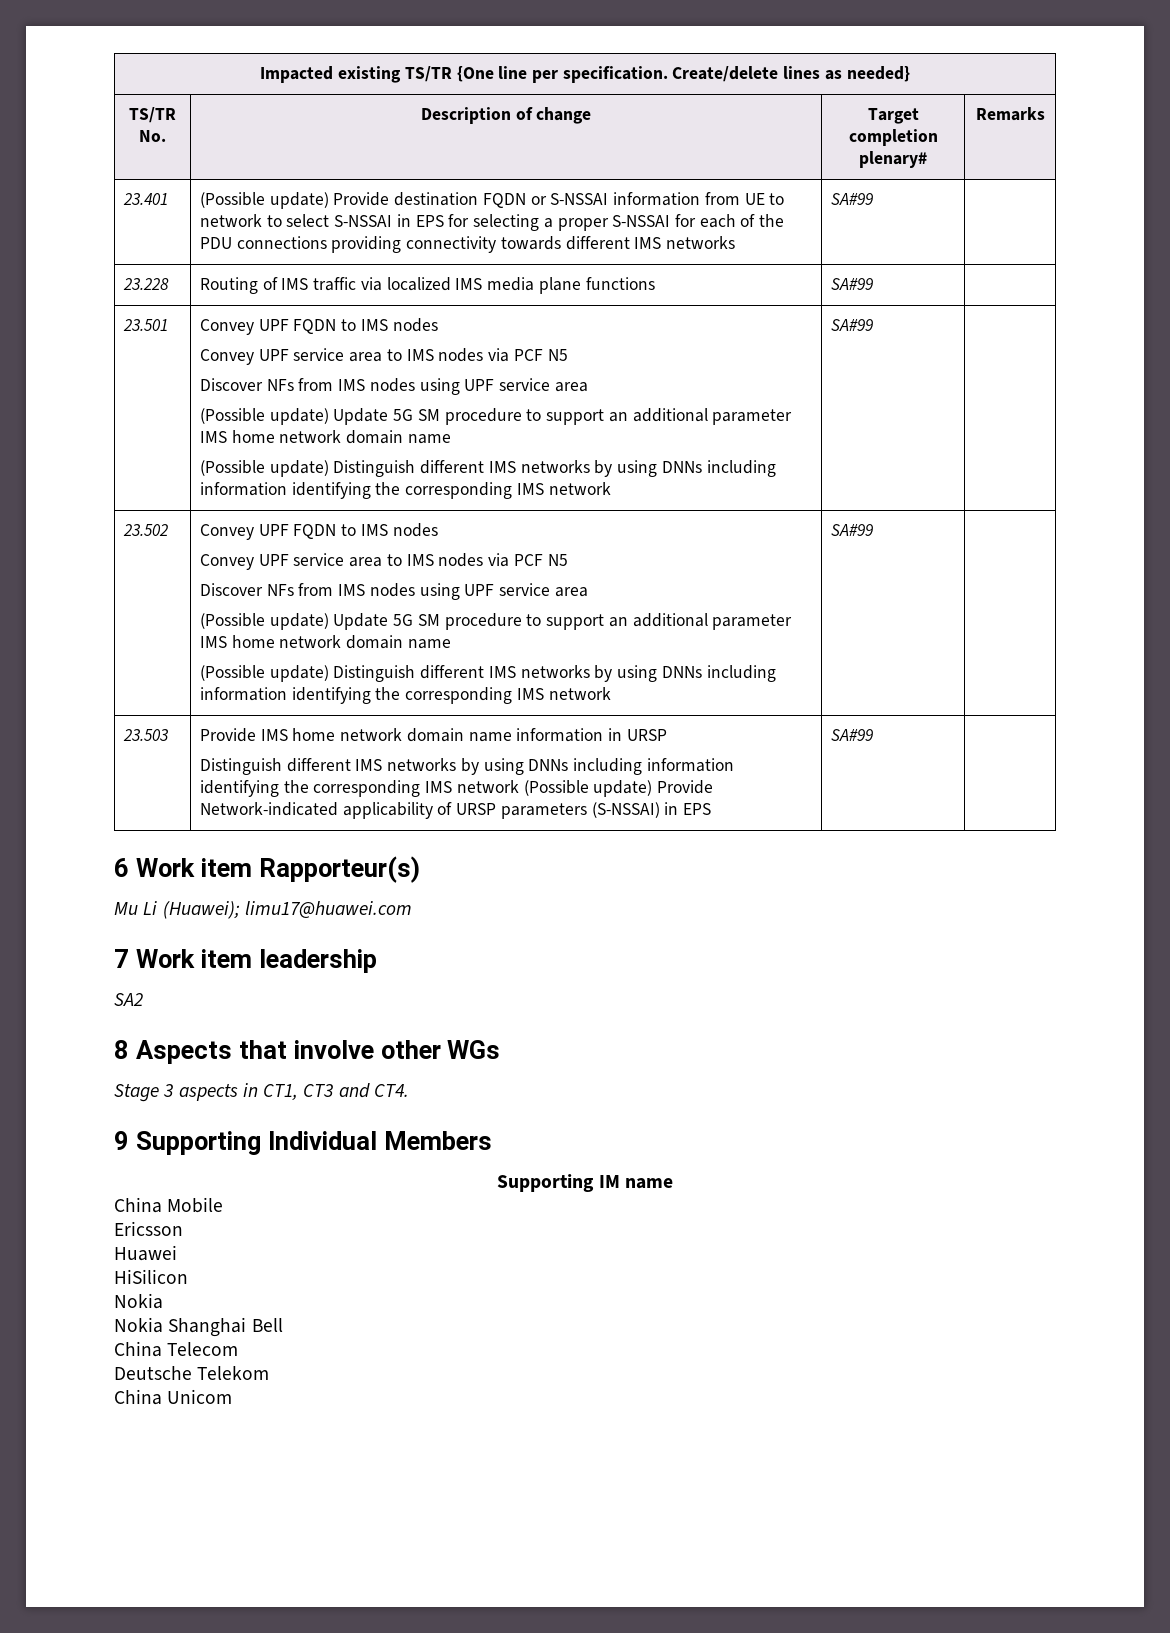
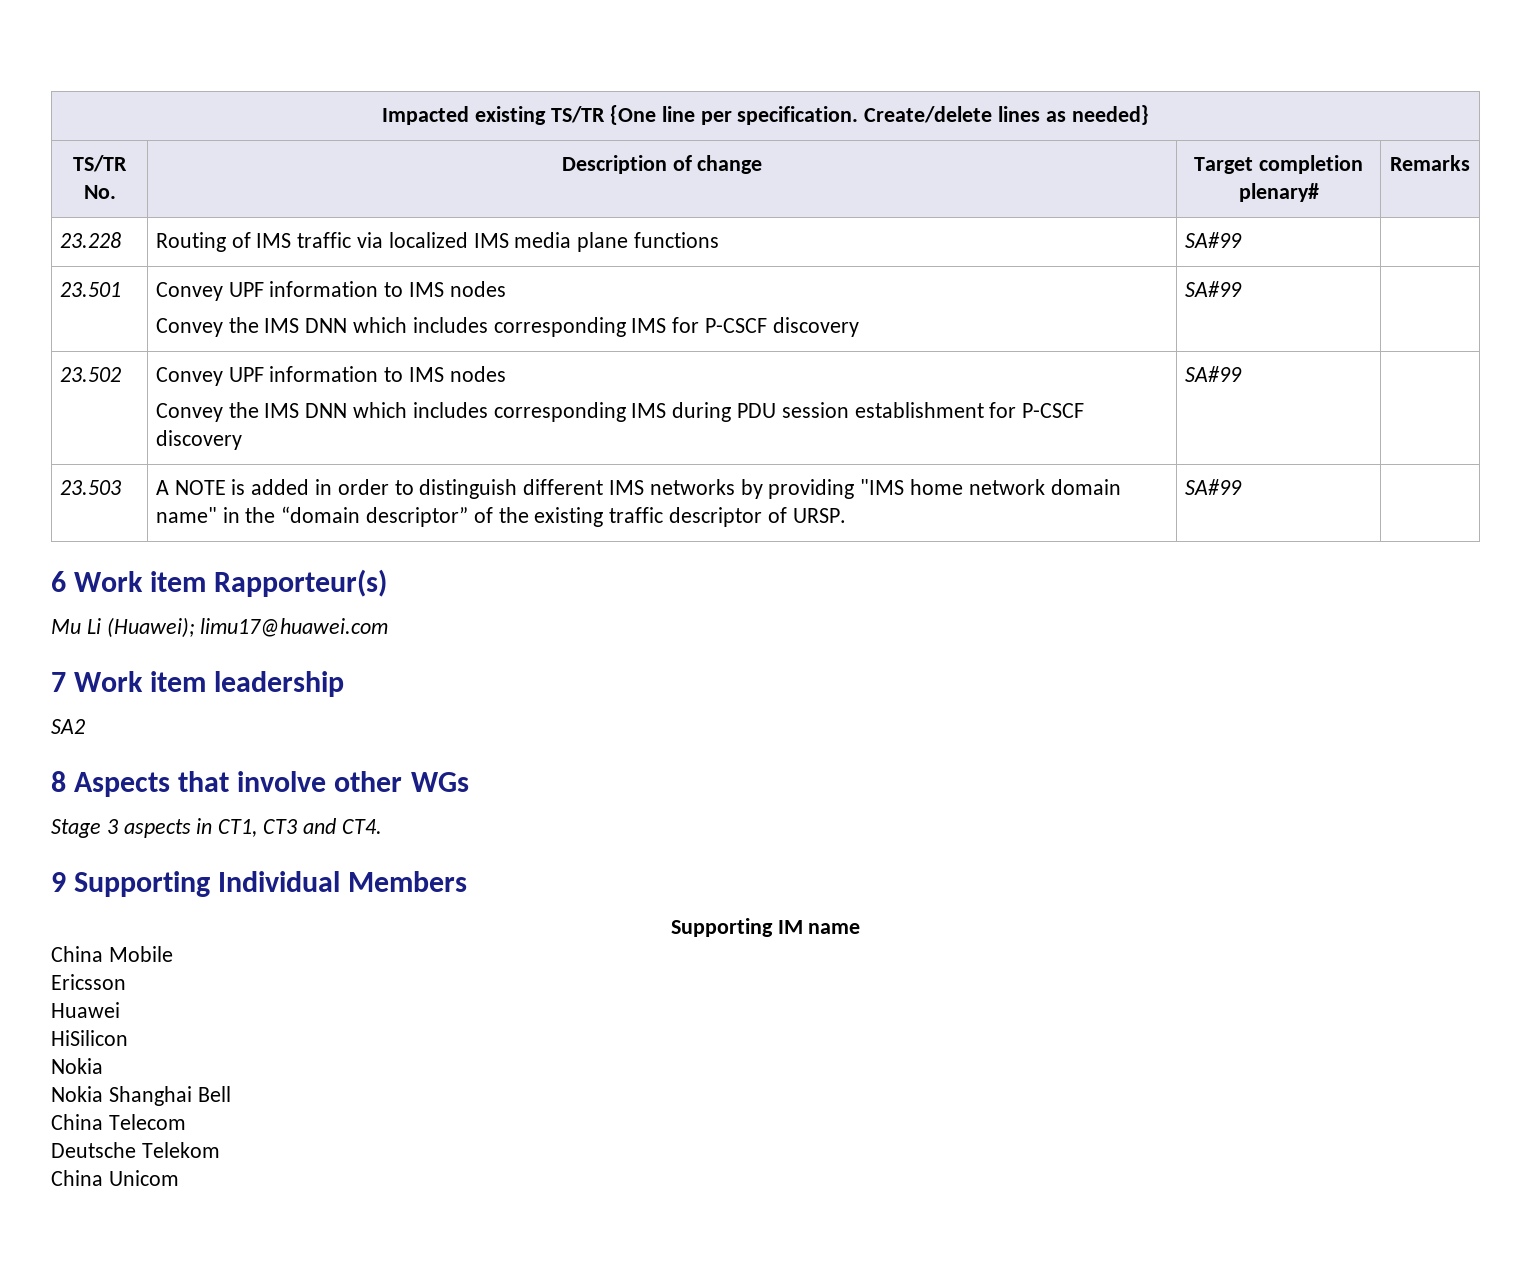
- 23.401 | (Possible update) Provide destination FQDN or S-NSSAI information from UE to network to select S-NSSAI in EPS for selecting a proper S-NSSAI for each of the PDU connections providing connectivity towards different IMS networks | SA#99 |
- 23.501 | Convey UPF FQDN to IMS nodes
- Convey UPF service area to IMS nodes via PCF N5
- Discover NFs from IMS nodes using UPF service area
- (Possible update) Update 5G SM procedure to support an additional parameter IMS home network domain name
- (Possible update) Distinguish different IMS networks by using DNNs including information identifying the corresponding IMS network
+ 23.501 | Convey UPF information to IMS nodes
+ Convey the IMS DNN which includes corresponding IMS for P-CSCF discovery
- 23.502 | Convey UPF FQDN to IMS nodes
- Convey UPF service area to IMS nodes via PCF N5
- Discover NFs from IMS nodes using UPF service area
- (Possible update) Update 5G SM procedure to support an additional parameter IMS home network domain name
- (Possible update) Distinguish different IMS networks by using DNNs including information identifying the corresponding IMS network | SA#99 |
- 23.503 | Provide IMS home network domain name information in URSP
- Distinguish different IMS networks by using DNNs including information identifying the corresponding IMS network (Possible update) Provide Network-indicated applicability of URSP parameters (S-NSSAI) in EPS | SA#99 |
+ 23.502 | Convey UPF information to IMS nodes
+ Convey the IMS DNN which includes corresponding IMS during PDU session establishment for P-CSCF discovery | SA#99 |
+ 23.503 | A NOTE is added in order to distinguish different IMS networks by providing "IMS home network domain name" in the “domain descriptor” of the existing traffic descriptor of URSP. | SA#99 |

